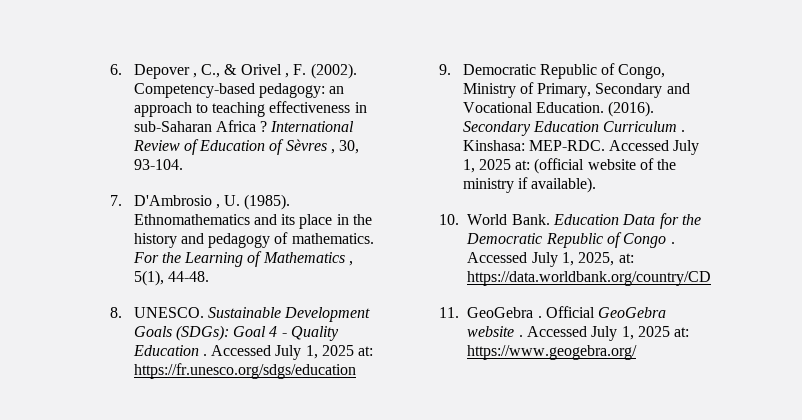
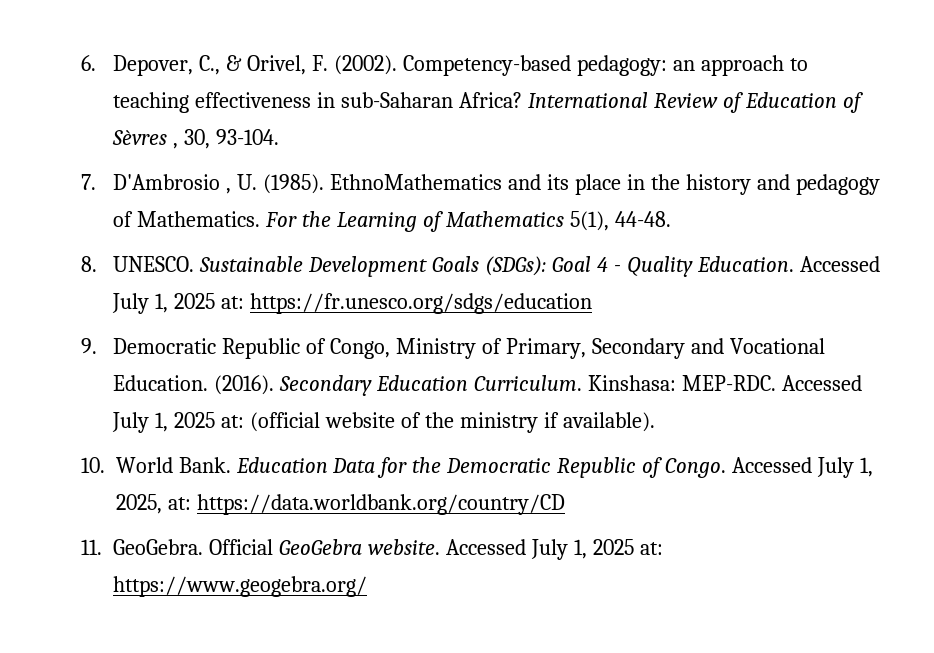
- 6. Depover , C., & Orivel , F. (2002).
+ 6. Depover, C., & Orivel, F. (2002).
- Competency-based pedagogy: an approach to teaching effectiveness in sub-Saharan Africa ?
+ Competency-based pedagogy: an approach to teaching effectiveness in sub-Saharan Africa?
- Ethnomathematics and its place in the history and pedagogy of mathematics.
+ EthnoMathematics and its place in the history and pedagogy of Mathematics.
- For the Learning of Mathematics , 5(1), 44-48.
+ For the Learning of Mathematics 5(1), 44-48.
- Sustainable Development Goals (SDGs): Goal 4 - Quality Education .
+ Sustainable Development Goals (SDGs): Goal 4 - Quality Education.
- Secondary Education Curriculum .
+ Secondary Education Curriculum.
- Education Data for the Democratic Republic of Congo .
+ Education Data for the Democratic Republic of Congo.
- 11. GeoGebra . Official GeoGebra website .
+ 11. GeoGebra. Official GeoGebra website.

